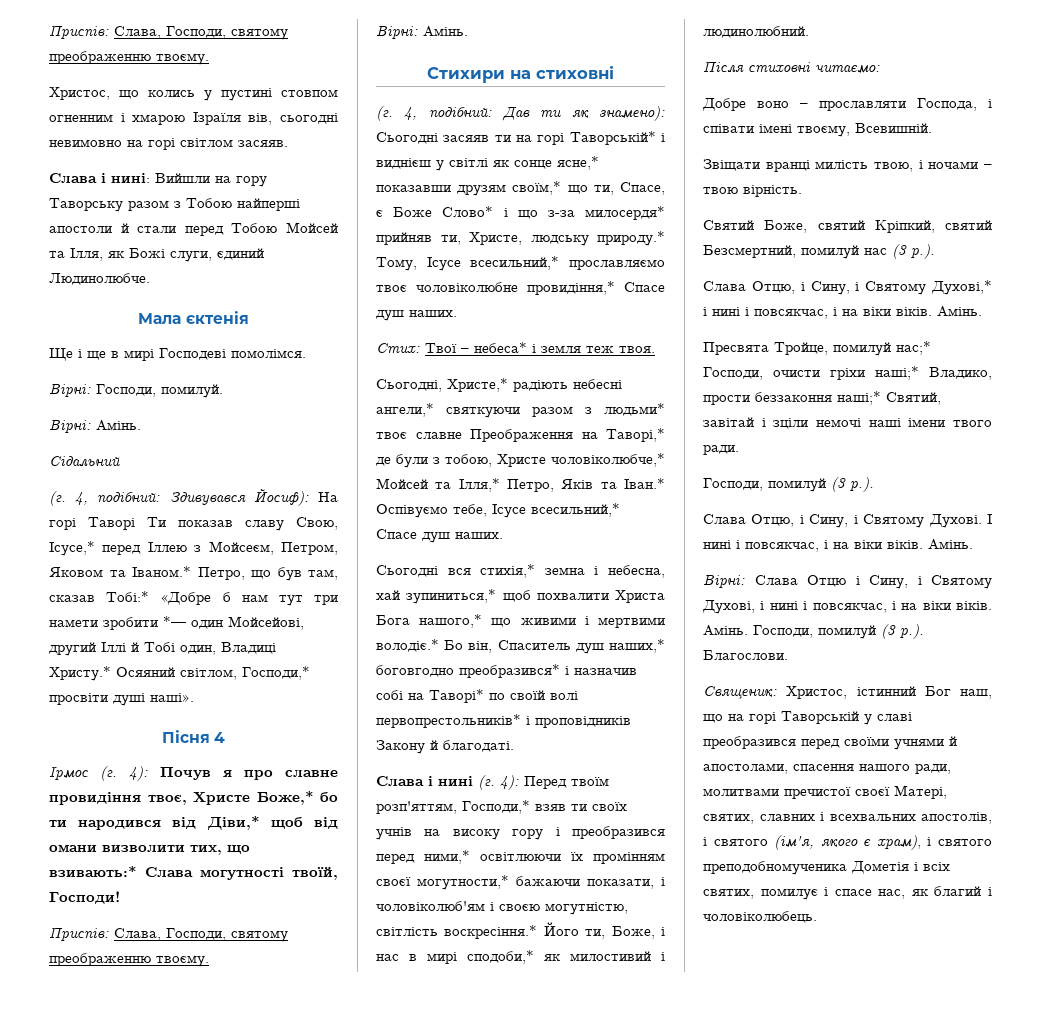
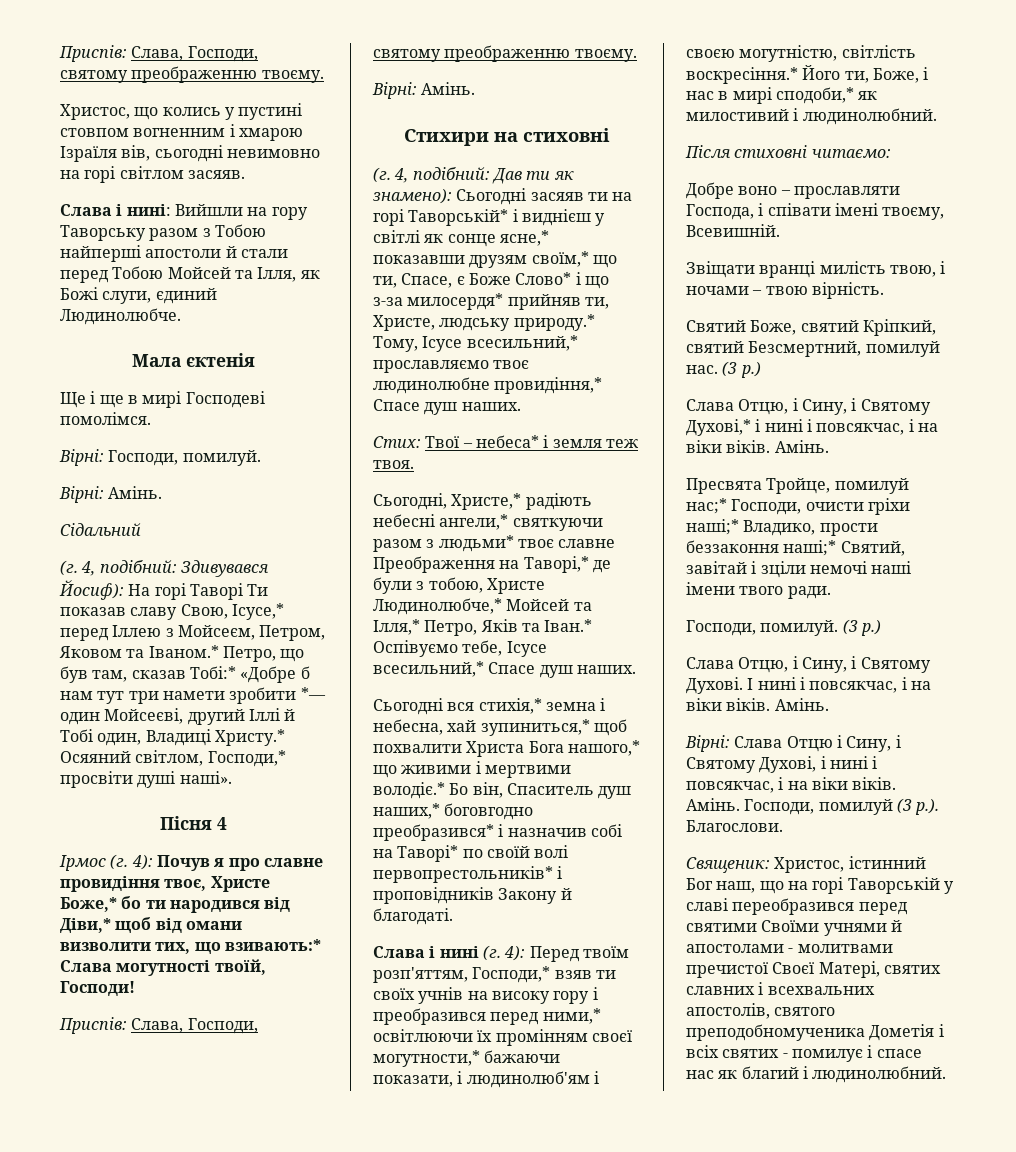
- Христос, що колись у пустині стовпом огненним і хмарою Ізраїля вів, сьогодні невимовно на горі світлом засяяв.
+ Христос, що колись у пустині стовпом вогненним і хмарою Ізраїля вів, сьогодні невимовно на горі світлом засяяв.
- (г. 4, подібний: Здивувався Йосиф): На горі Таворі Ти показав славу Свою, Ісусе,* перед Іллею з Мойсеєм, Петром, Яковом та Іваном.* Петро, що був там, сказав Тобі:* «Добре б нам тут три намети зробити *— один Мойсейові, другий Іллі й Тобі один, Владиці Христу.* Осяяний світлом, Господи,* просвіти душі наші».
+ (г. 4, подібний: Здивувався Йосиф): На горі Таворі Ти показав славу Свою, Ісусе,* перед Іллею з Мойсеєм, Петром, Яковом та Іваном.* Петро, що був там, сказав Тобі:* «Добре б нам тут три намети зробити *— один Мойсеєві, другий Іллі й Тобі один, Владиці Христу.* Осяяний світлом, Господи,* просвіти душі наші».
- (г. 4, подібний: Дав ти як знамено): Сьогодні засяяв ти на горі Таворській* і виднієш у світлі як сонце ясне,* показавши друзям своїм,* що ти, Спасе, є Боже Слово* і що з-за милосердя* прийняв ти, Христе, людську природу.* Тому, Ісусе всесильний,* прославляємо твоє чоловіколюбне провидіння,* Спасе душ наших.
+ (г. 4, подібний: Дав ти як знамено): Сьогодні засяяв ти на горі Таворській* і виднієш у світлі як сонце ясне,* показавши друзям своїм,* що ти, Спасе, є Боже Слово* і що з-за милосердя* прийняв ти, Христе, людську природу.* Тому, Ісусе всесильний,* прославляємо твоє людинолюбне провидіння,* Спасе душ наших.
- Сьогодні, Христе,* радіють небесні ангели,* святкуючи разом з людьми* твоє славне Преображення на Таворі,* де були з тобою, Христе чоловіколюбче,* Мойсей та Ілля,* Петро, Яків та Іван.* Оспівуємо тебе, Ісусе всесильний,* Спасе душ наших.
+ Сьогодні, Христе,* радіють небесні ангели,* святкуючи разом з людьми* твоє славне Преображення на Таворі,* де були з тобою, Христе Людинолюбче,* Мойсей та Ілля,* Петро, Яків та Іван.* Оспівуємо тебе, Ісусе всесильний,* Спасе душ наших.
- Слава і нині (г. 4): Перед твоїм розп'яттям, Господи,* взяв ти своїх учнів на високу гору і преобразився перед ними,* освітлюючи їх промінням своєї могутности,* бажаючи показати, і чоловіколюб'ям і своєю могутністю, світлість воскресіння.* Його ти, Боже, і нас в мирі сподоби,* як милостивий і людинолюбний.
+ Слава і нині (г. 4): Перед твоїм розп'яттям, Господи,* взяв ти своїх учнів на високу гору і преобразився перед ними,* освітлюючи їх промінням своєї могутности,* бажаючи показати, і людинолюб'ям і своєю могутністю, світлість воскресіння.* Його ти, Боже, і нас в мирі сподоби,* як милостивий і людинолюбний.
- Святий Боже, святий Кріпкий, святий Безсмертний, помилуй нас (3 р.).
+ Святий Боже, святий Кріпкий, святий Безсмертний, помилуй нас. (3 р.)
  Пресвята Тройце, помилуй нас;* Господи, очисти гріхи наші;* Владико, прости беззаконня наші;* Святий, завітай і зціли немочі наші імени твого ради.
- Господи, помилуй (3 р.).
+ Господи, помилуй. (3 р.)
- Священик: Христос, істинний Бог наш, що на горі Таворській у славі преобразився перед своїми учнями й апостолами, спасення нашого ради, молитвами пречистої своєї Матері, святих, славних і всехвальних апостолів, і святого (ім'я, якого є храм), і святого преподобномученика Дометія і всіх святих, помилує і спасе нас, як благий і чоловіколюбець.
+ Священик: Христос, істинний Бог наш, що на горі Таворській у славі переобразився перед святими Своїми учнями й апостолами - молитвами пречистої Своєї Матері, святих славних і всехвальних апостолів, святого преподобномученика Дометія і всіх святих - помилує і спасе нас як благий і людинолюбний.

